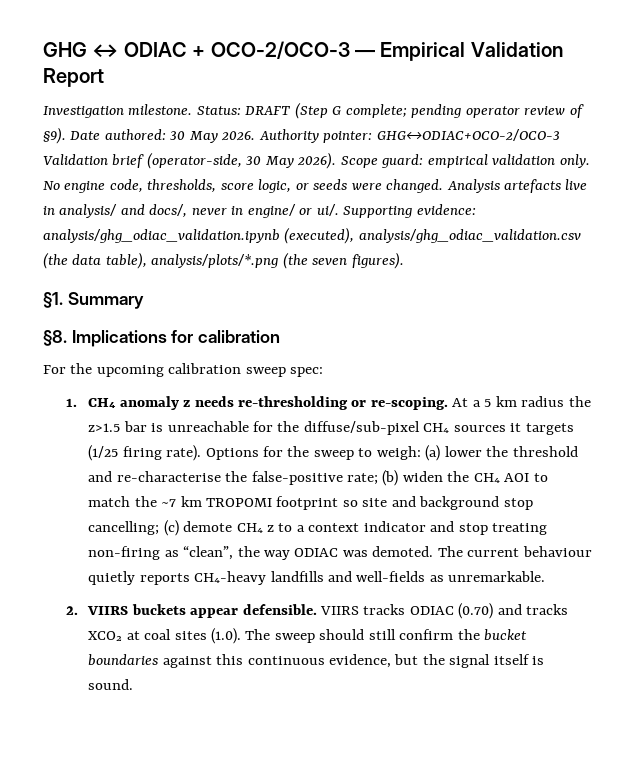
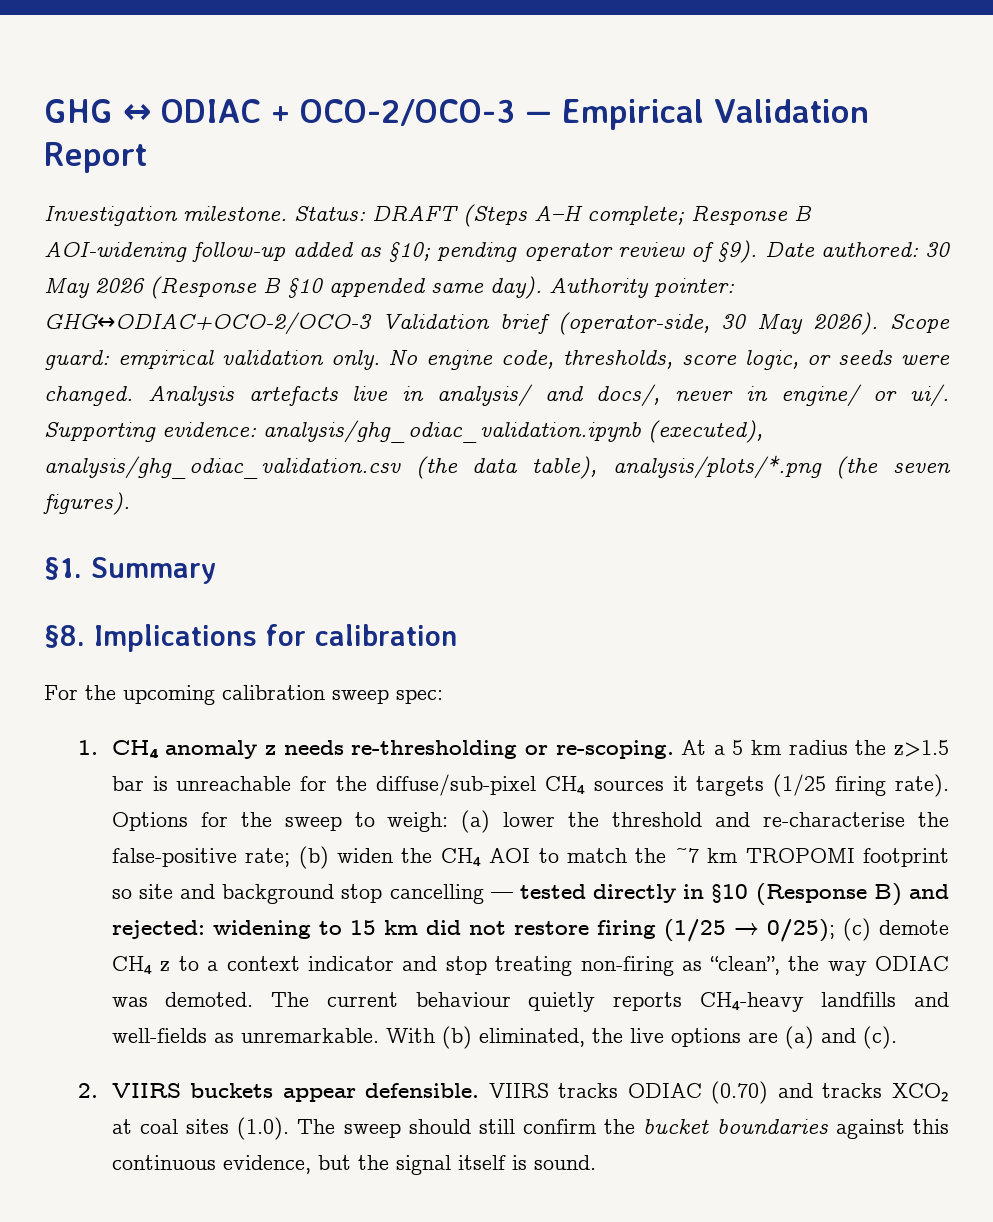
- Status: DRAFT (Step G complete; pending operator review of §9).
+ Status: DRAFT (Steps A–H complete; Response B AOI-widening follow-up added as §10; pending operator review of §9).
- Date authored: 30 May 2026.
+ Date authored: 30 May 2026 (Response B §10 appended same day).
- Options for the sweep to weigh: (a) lower the threshold and re-characterise the false-positive rate; (b) widen the CH₄ AOI to match the ~7 km TROPOMI footprint so site and background stop cancelling; (c) demote CH₄ z to a context indicator and stop treating non-firing as “clean”, the way ODIAC was demoted.
+ Options for the sweep to weigh: (a) lower the threshold and re-characterise the false-positive rate; (b) widen the CH₄ AOI to match the ~7 km TROPOMI footprint so site and background stop cancelling — tested directly in §10 (Response B) and rejected: widening to 15 km did not restore firing (1/25 → 0/25); (c) demote CH₄ z to a context indicator and stop treating non-firing as “clean”, the way ODIAC was demoted.
+ With (b) eliminated, the live options are (a) and (c).

